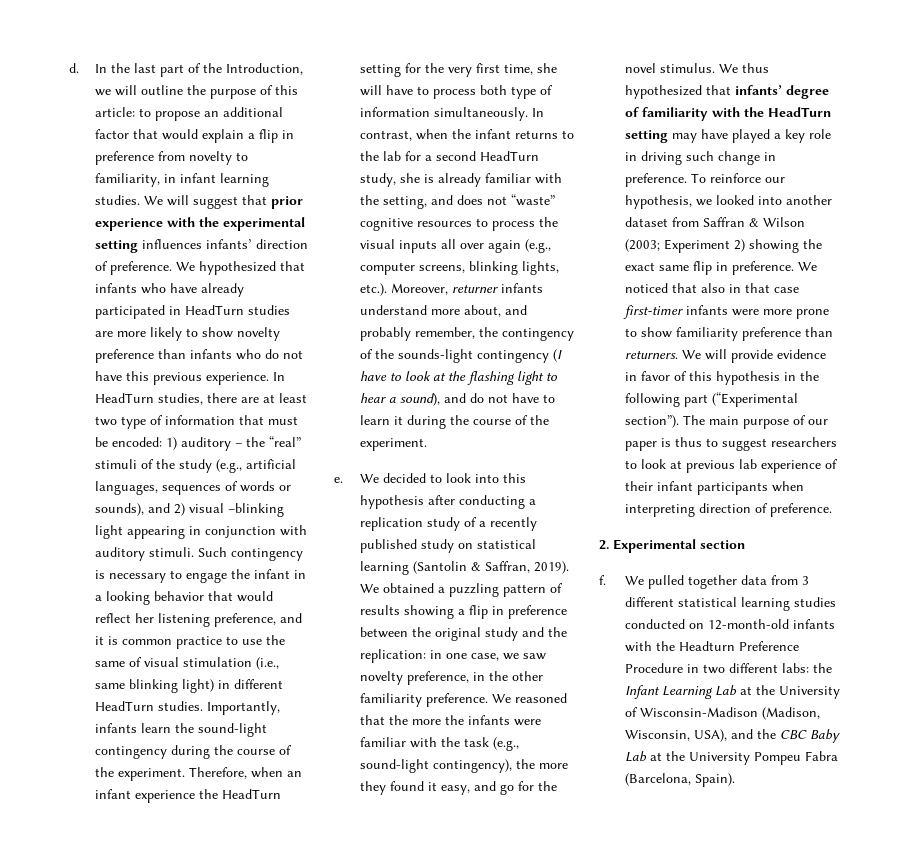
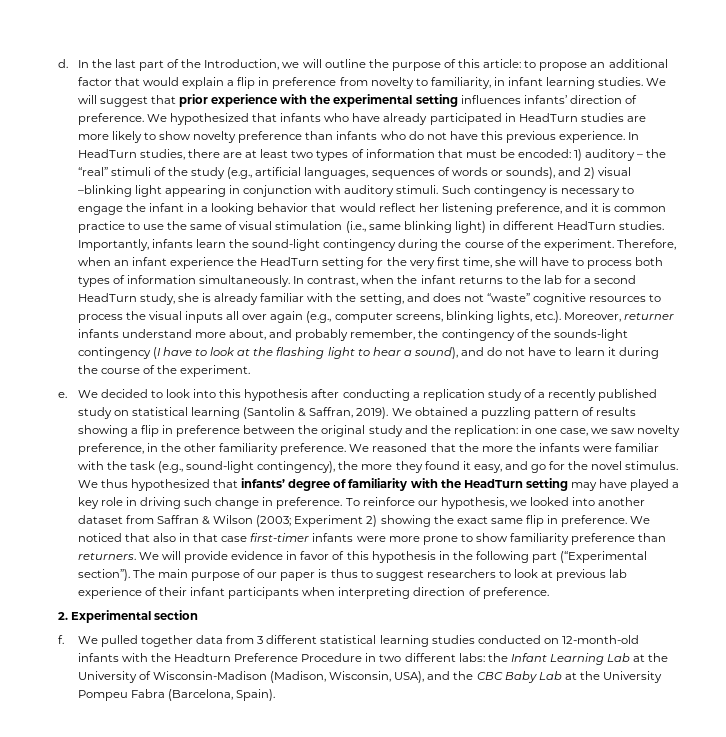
- In HeadTurn studies, there are at least two type of information that must be encoded: 1) auditory – the “real” stimuli of the study (e.g., artificial languages, sequences of words or sounds), and 2) visual –blinking light appearing in conjunction with auditory stimuli.
+ In HeadTurn studies, there are at least two types of information that must be encoded: 1) auditory – the “real” stimuli of the study (e.g., artificial languages, sequences of words or sounds), and 2) visual –blinking light appearing in conjunction with auditory stimuli.
- Therefore, when an infant experience the HeadTurn setting for the very first time, she will have to process both type of information simultaneously.
+ Therefore, when an infant experience the HeadTurn setting for the very first time, she will have to process both types of information simultaneously.

